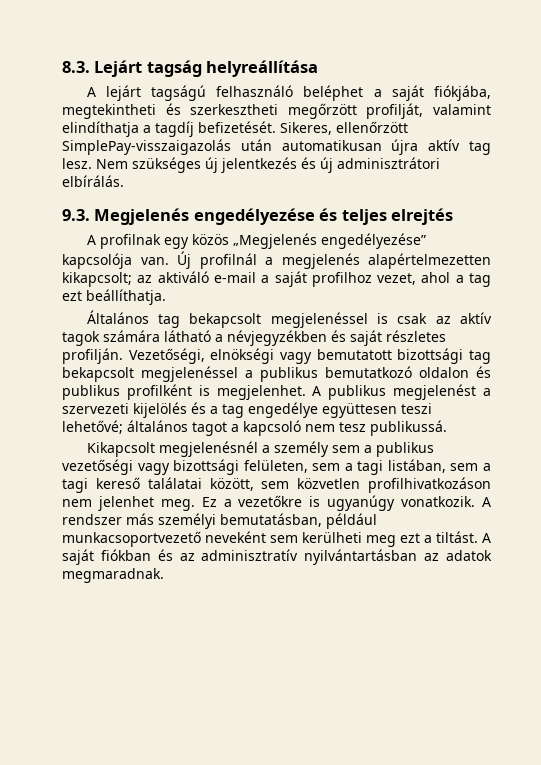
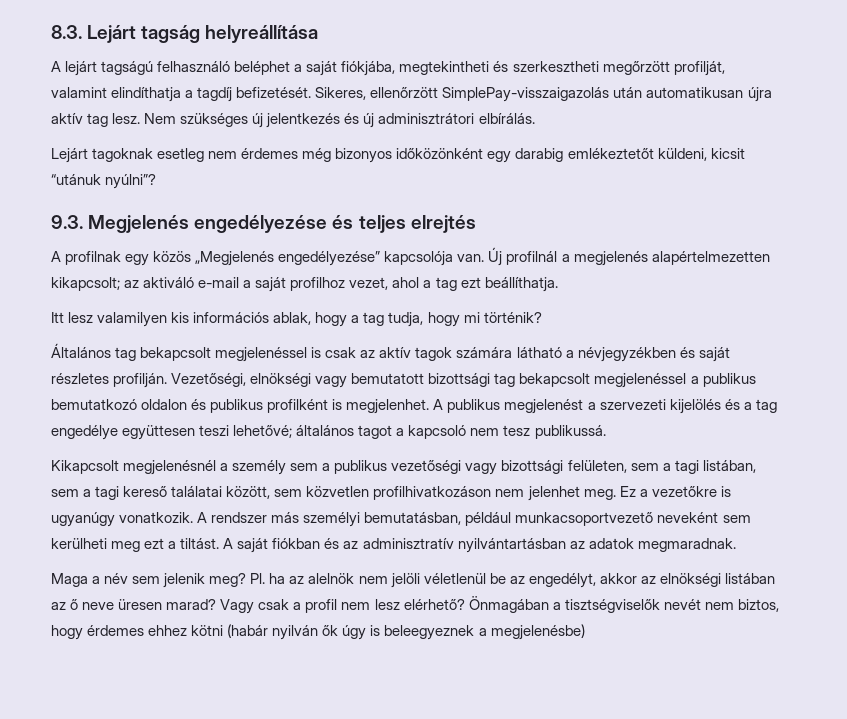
+ Lejárt tagoknak esetleg nem érdemes még bizonyos időközönként egy darabig emlékeztetőt küldeni, kicsit “utánuk nyúlni”?
+ Itt lesz valamilyen kis információs ablak, hogy a tag tudja, hogy mi történik?
+ Maga a név sem jelenik meg? Pl. ha az alelnök nem jelöli véletlenül be az engedélyt, akkor az elnökségi listában az ő neve üresen marad? Vagy csak a profil nem lesz elérhető? Önmagában a tisztségviselők nevét nem biztos, hogy érdemes ehhez kötni (habár nyilván ők úgy is beleegyeznek a megjelenésbe)

